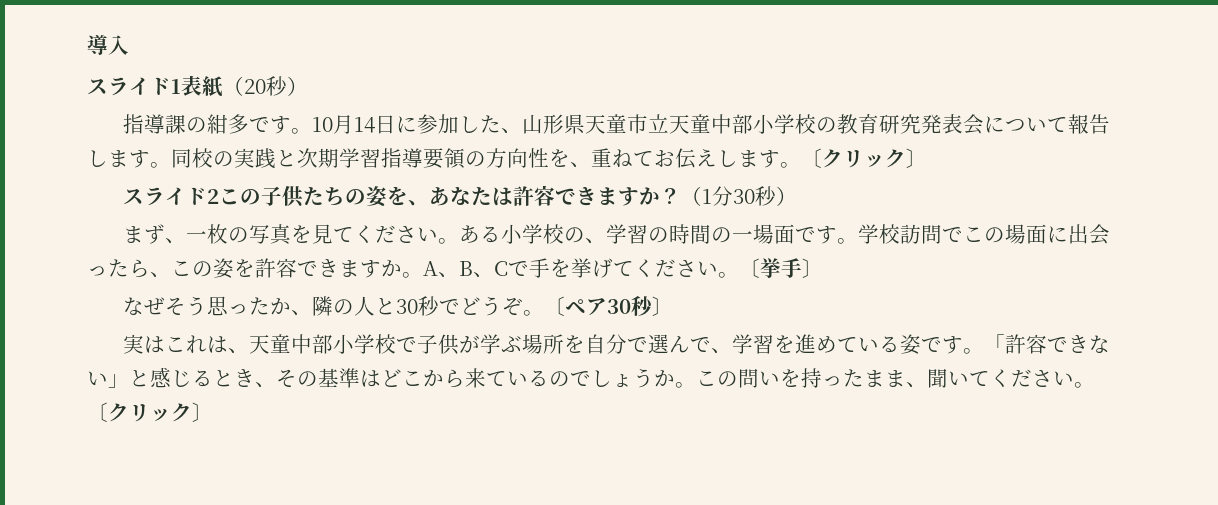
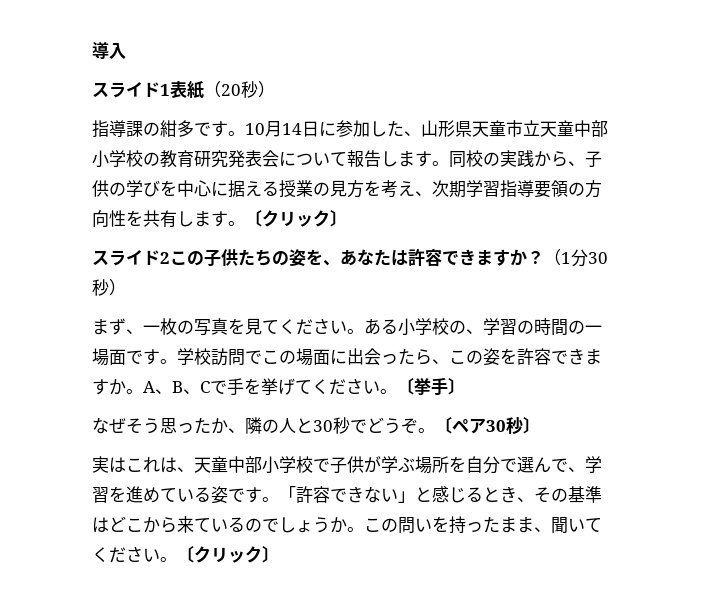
- 同校の実践と次期学習指導要領の方向性を、重ねてお伝えします。
+ 同校の実践から、子供の学びを中心に据える授業の見方を考え、次期学習指導要領の方向性を共有します。

